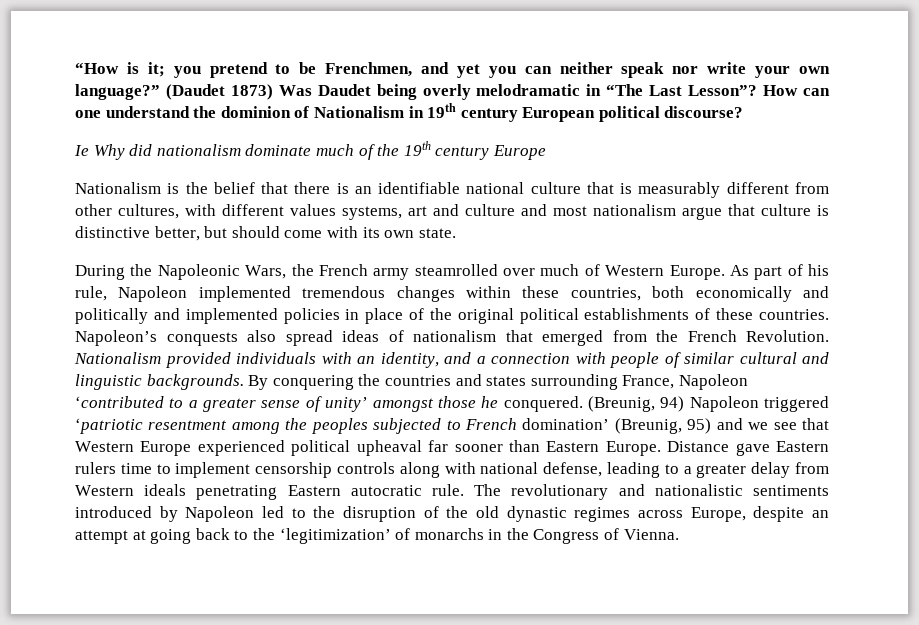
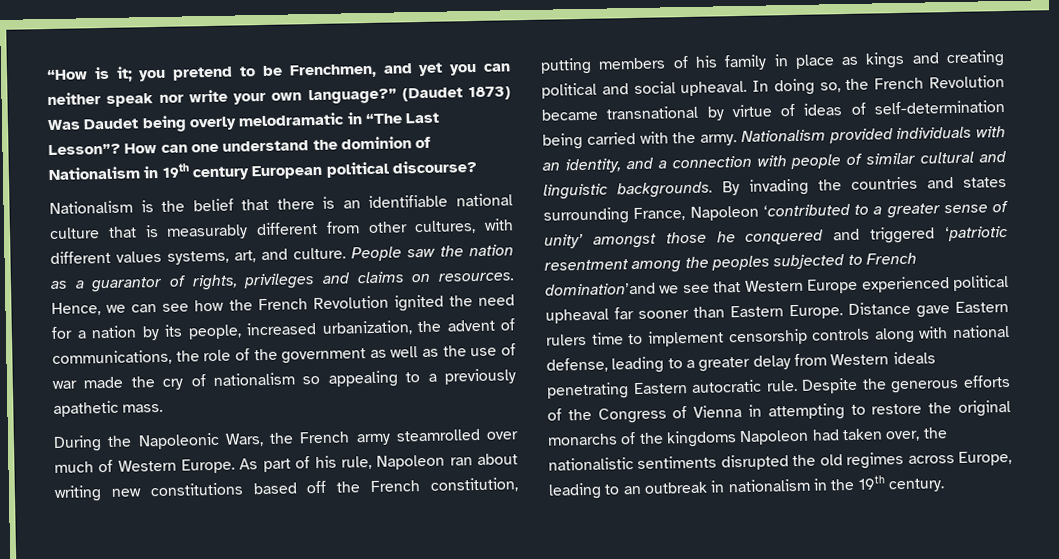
- Ie Why did nationalism dominate much of the 19th century Europe
- Nationalism is the belief that there is an identifiable national culture that is measurably different from other cultures, with different values systems, art and culture and most nationalism argue that culture is distinctive better, but should come with its own state.
+ Nationalism is the belief that there is an identifiable national culture that is measurably different from other cultures, with different values systems, art, and culture. People saw the nation as a guarantor of rights, privileges and claims on resources. Hence, we can see how the French Revolution ignited the need for a nation by its people, increased urbanization, the advent of communications, the role of the government as well as the use of war made the cry of nationalism so appealing to a previously apathetic mass.
- As part of his rule, Napoleon implemented tremendous changes within these countries, both economically and politically and implemented policies in place of the original political establishments of these countries. Napoleon’s conquests also spread ideas of nationalism that emerged from the French Revolution.
+ As part of his rule, Napoleon ran about writing new constitutions based off the French constitution, putting members of his family in place as kings and creating political and social upheaval. In doing so, the French Revolution became transnational by virtue of ideas of self-determination being carried with the army.
- By conquering the countries and states surrounding France, Napoleon ‘contributed to a greater sense of unity’ amongst those he conquered. (Breunig, 94) Napoleon triggered ‘patriotic resentment among the peoples subjected to French domination’ (Breunig, 95) and we see that Western Europe experienced political upheaval far sooner than Eastern Europe.
+ By invading the countries and states surrounding France, Napoleon ‘contributed to a greater sense of unity’ amongst those he conquered and triggered ‘patriotic resentment among the peoples subjected to French domination’and we see that Western Europe experienced political upheaval far sooner than Eastern Europe.
- The revolutionary and nationalistic sentiments introduced by Napoleon led to the disruption of the old dynastic regimes across Europe, despite an attempt at going back to the ‘legitimization’ of monarchs in the Congress of Vienna.
+ Despite the generous efforts of the Congress of Vienna in attempting to restore the original monarchs of the kingdoms Napoleon had taken over, the nationalistic sentiments disrupted the old regimes across Europe, leading to an outbreak in nationalism in the 19th century.

